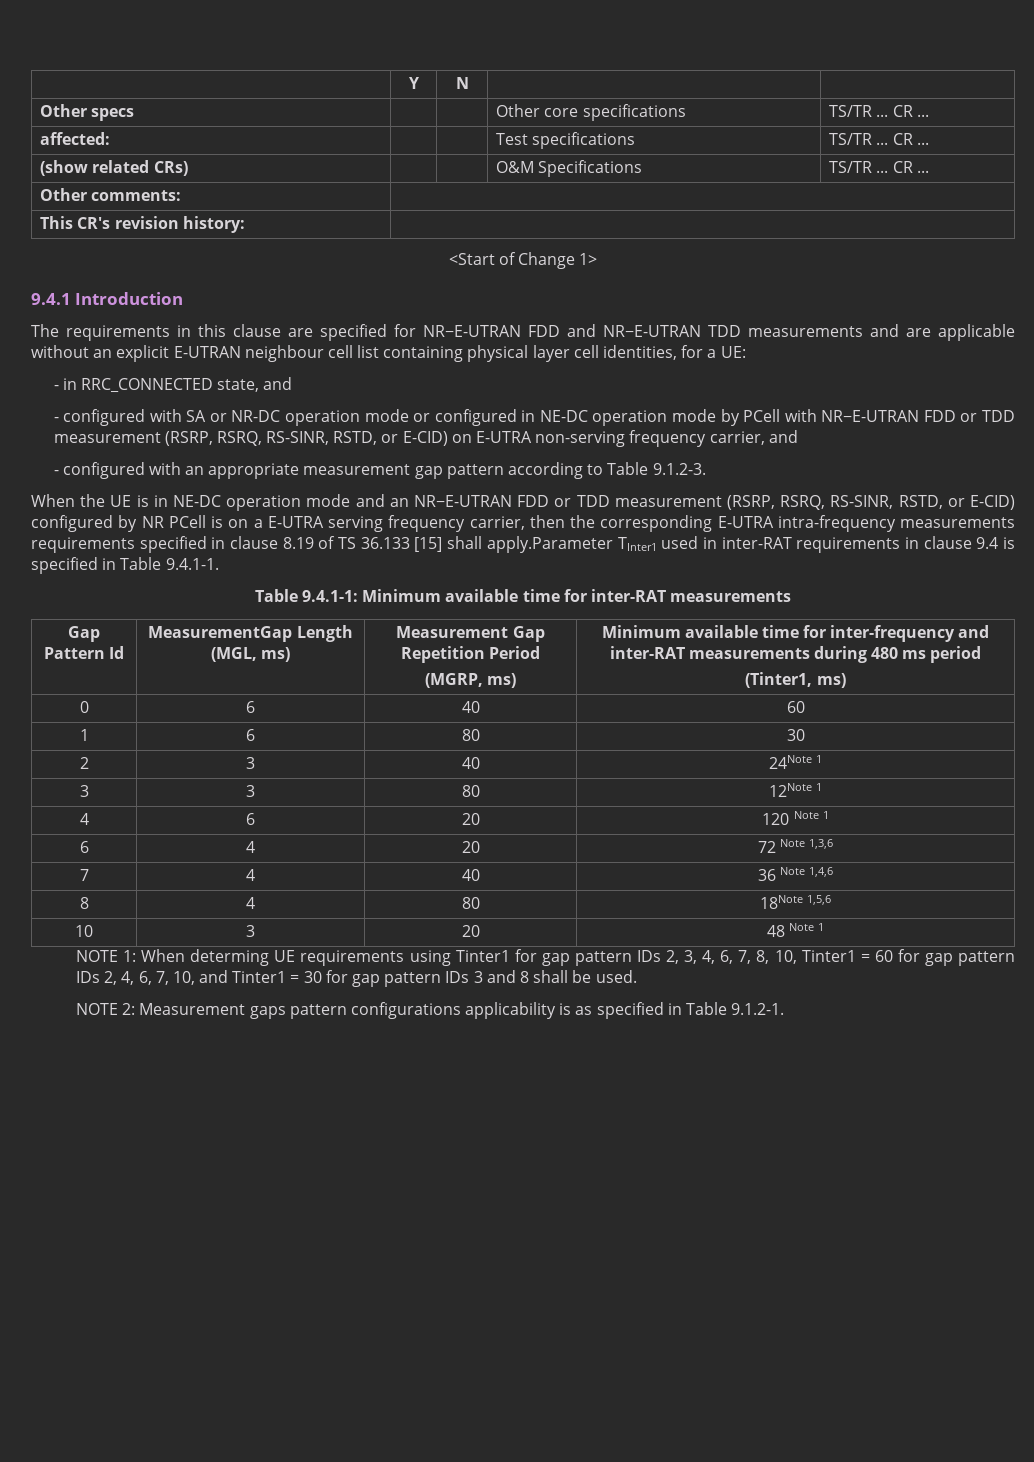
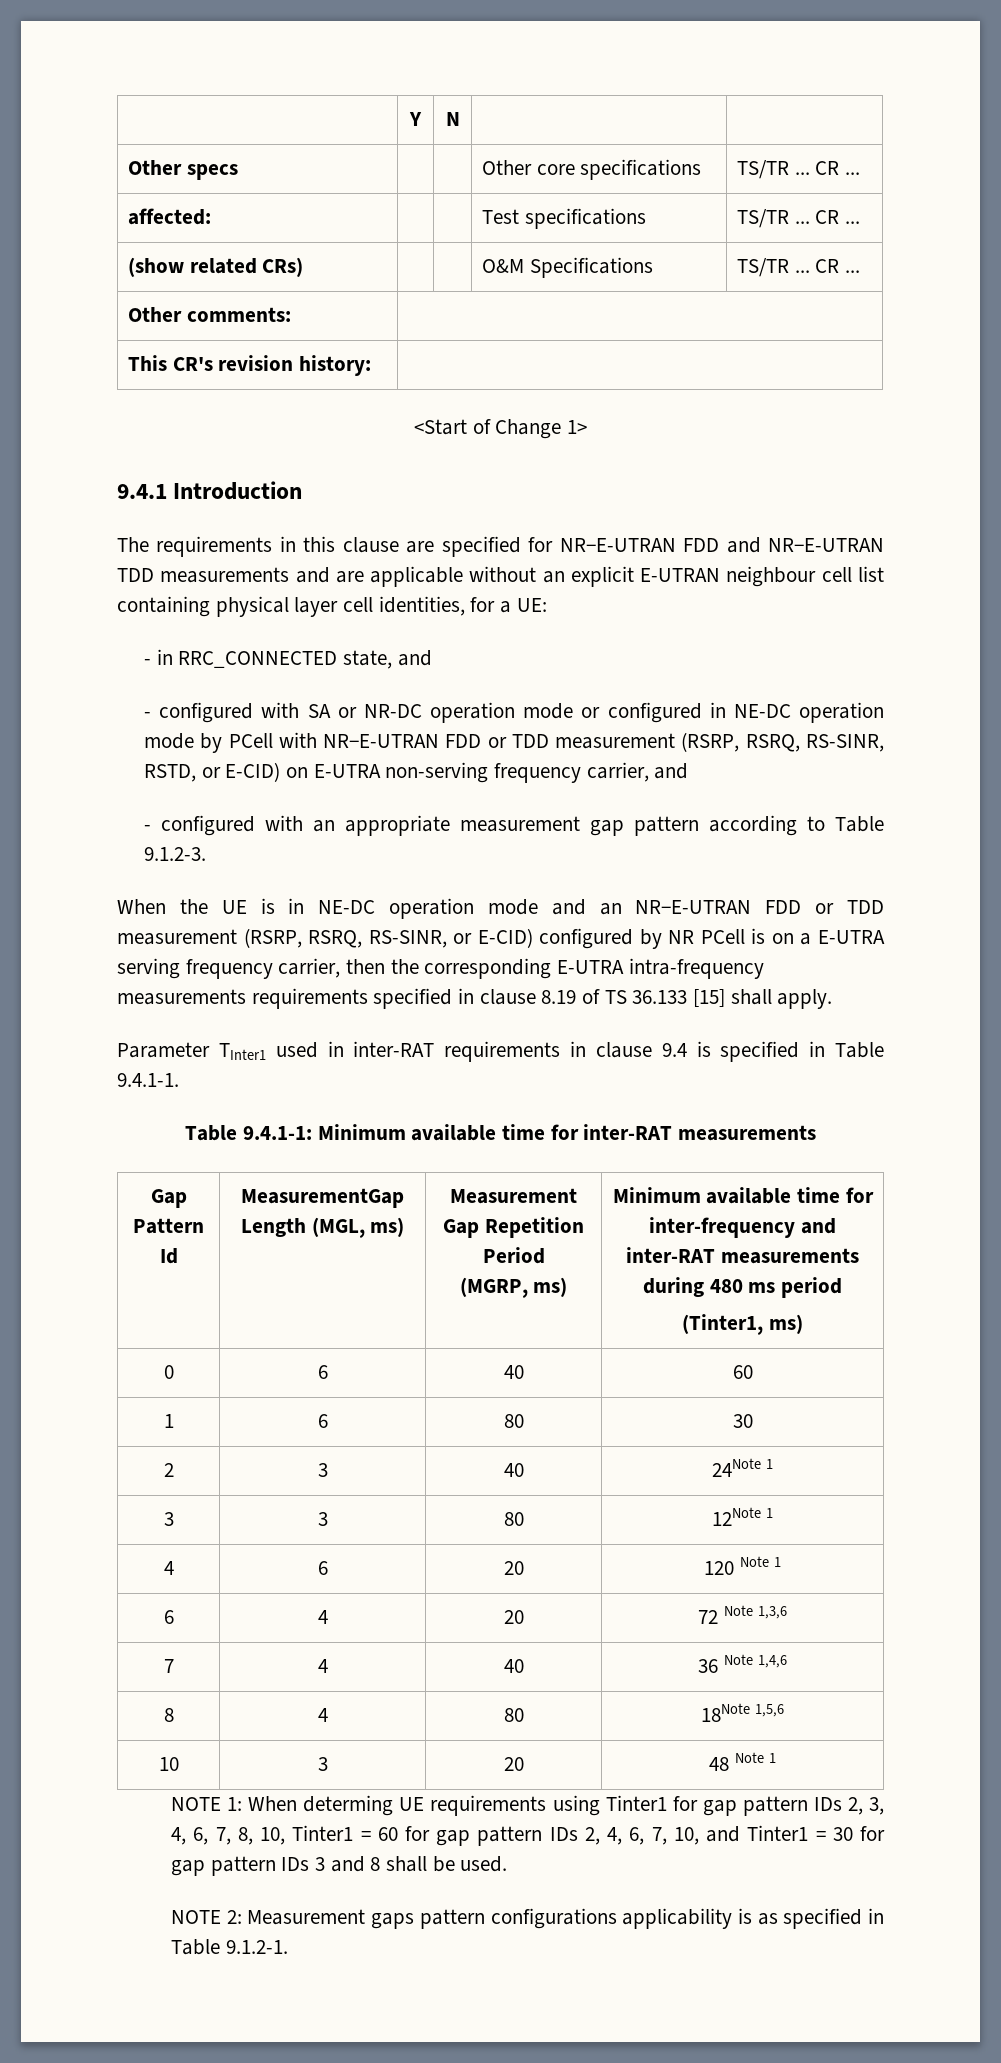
- When the UE is in NE-DC operation mode and an NR−E-UTRAN FDD or TDD measurement (RSRP, RSRQ, RS-SINR, RSTD, or E-CID) configured by NR PCell is on a E-UTRA serving frequency carrier, then the corresponding E-UTRA intra-frequency measurements requirements specified in clause 8.19 of TS 36.133 [15] shall apply.Parameter TInter1 used in inter-RAT requirements in clause 9.4 is specified in Table 9.4.1-1.
+ When the UE is in NE-DC operation mode and an NR−E-UTRAN FDD or TDD measurement (RSRP, RSRQ, RS-SINR, or E-CID) configured by NR PCell is on a E-UTRA serving frequency carrier, then the corresponding E-UTRA intra-frequency measurements requirements specified in clause 8.19 of TS 36.133 [15] shall apply.
+ Parameter TInter1 used in inter-RAT requirements in clause 9.4 is specified in Table 9.4.1-1.

